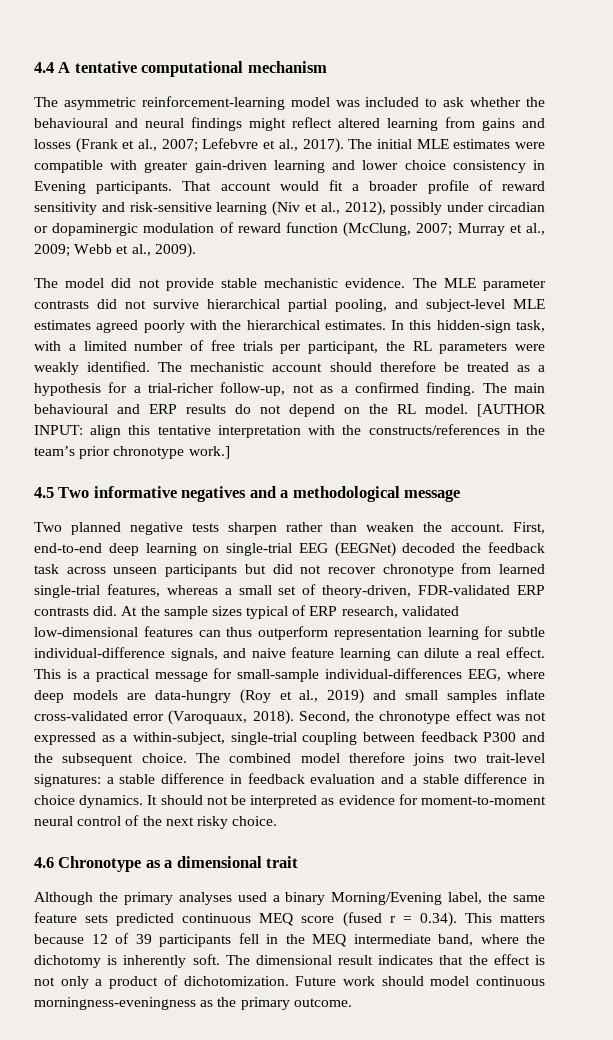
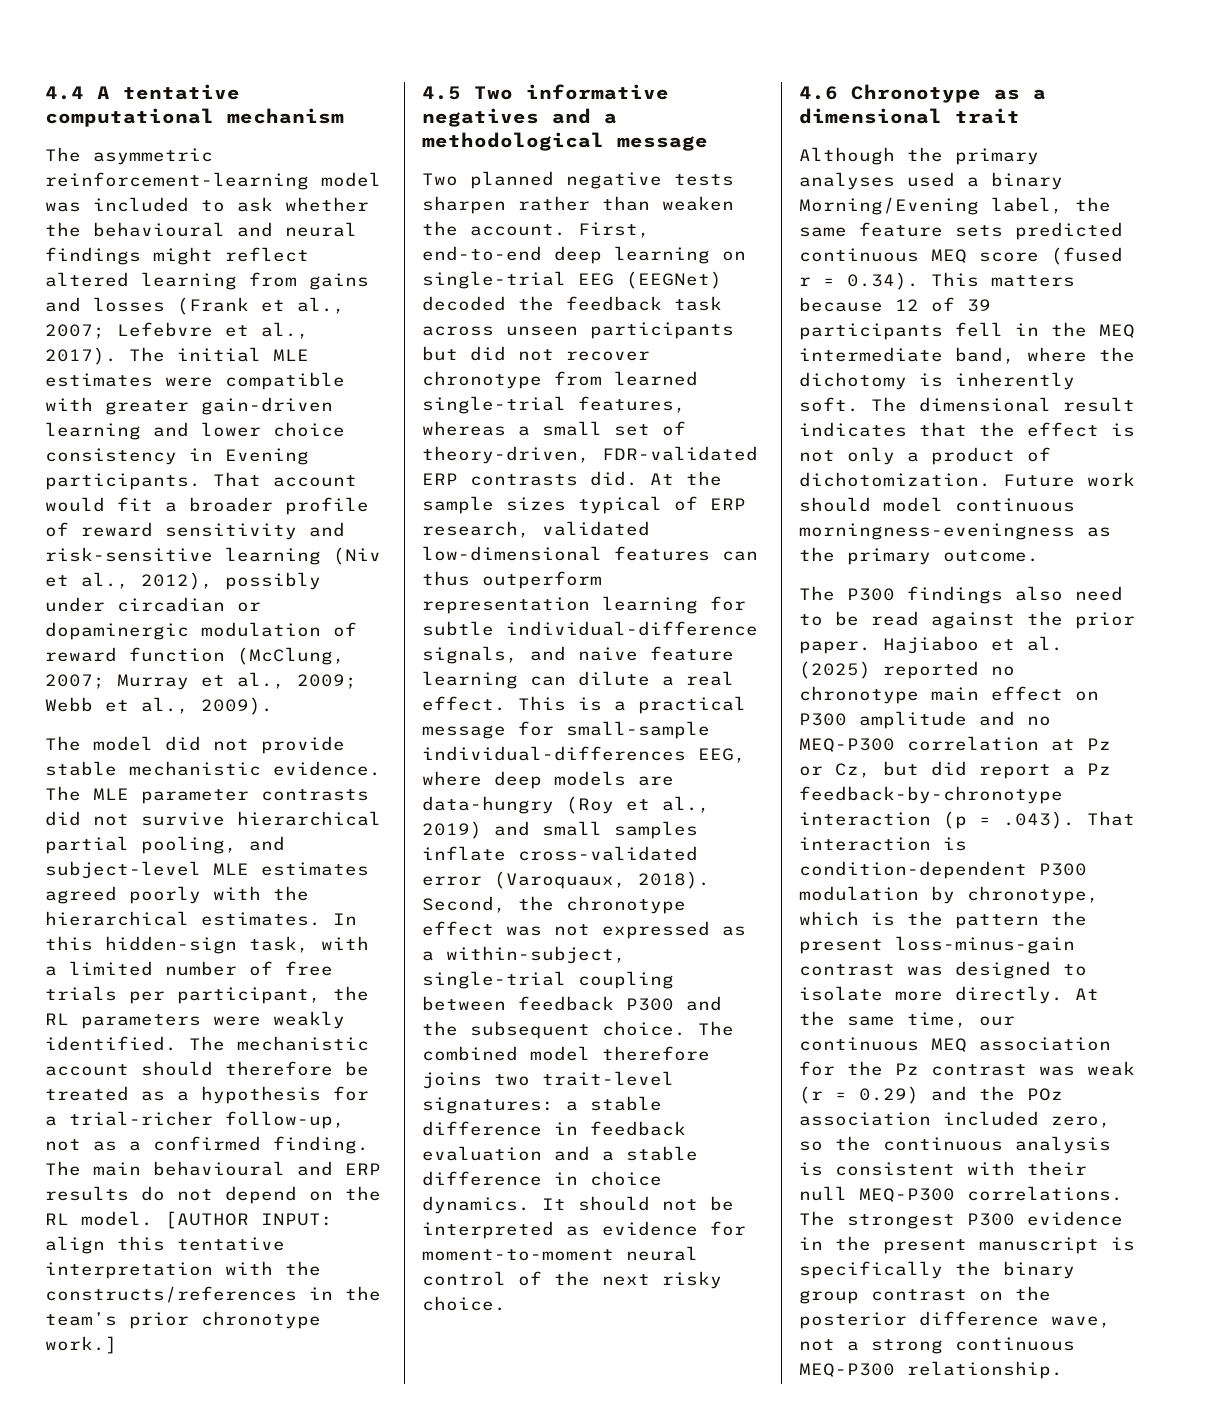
+ The P300 findings also need to be read against the prior paper. Hajiaboo et al. (2025) reported no chronotype main effect on P300 amplitude and no MEQ-P300 correlation at Pz or Cz, but did report a Pz feedback-by-chronotype interaction (p = .043). That interaction is condition-dependent P300 modulation by chronotype, which is the pattern the present loss-minus-gain contrast was designed to isolate more directly. At the same time, our continuous MEQ association for the Pz contrast was weak (r = 0.29) and the POz association included zero, so the continuous analysis is consistent with their null MEQ-P300 correlations. The strongest P300 evidence in the present manuscript is specifically the binary group contrast on the posterior difference wave, not a strong continuous MEQ-P300 relationship.

